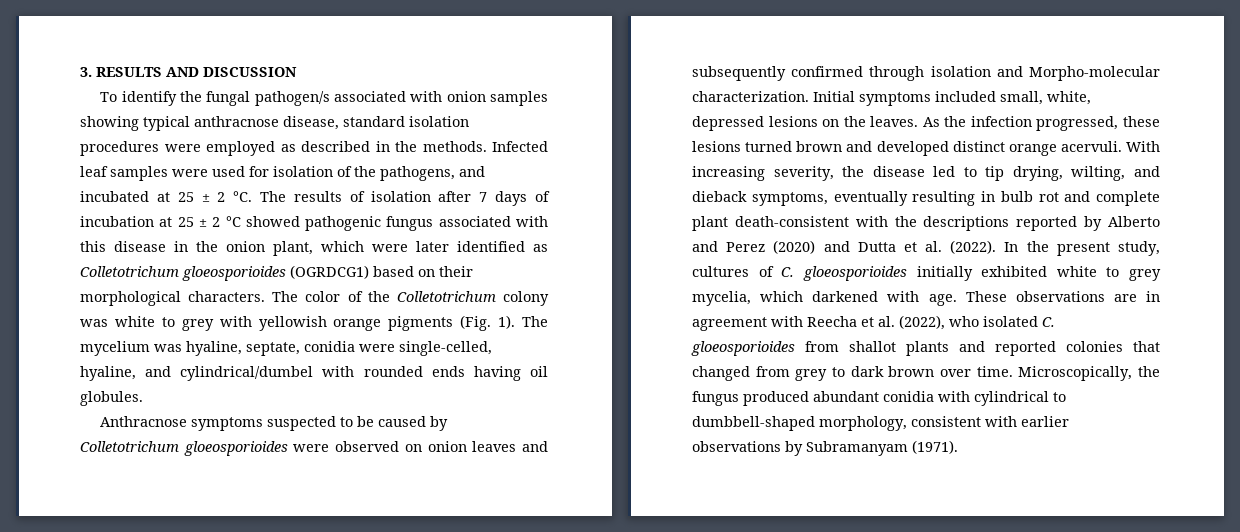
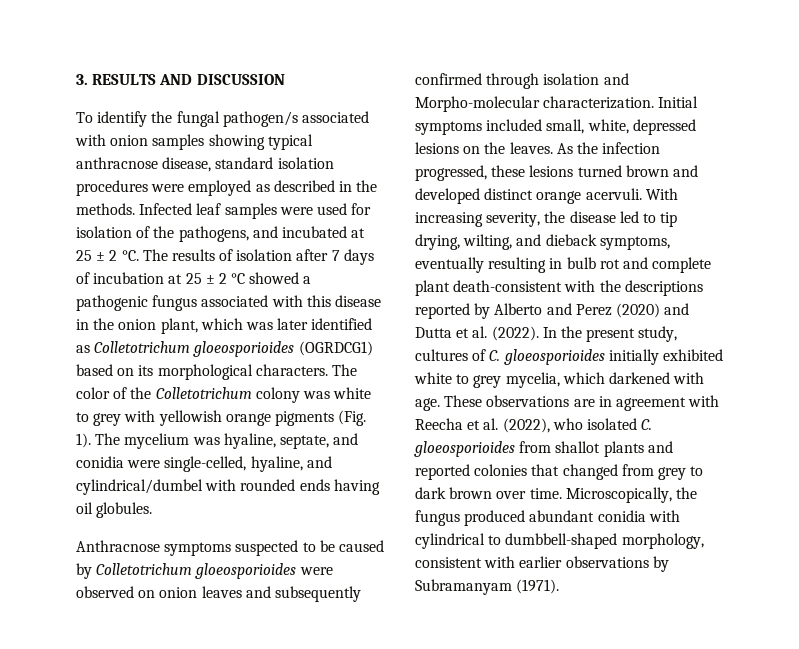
- The results of isolation after 7 days of incubation at 25 ± 2 °C showed pathogenic fungus associated with this disease in the onion plant, which were later identified as Colletotrichum gloeosporioides (OGRDCG1) based on their morphological characters.
+ The results of isolation after 7 days of incubation at 25 ± 2 °C showed a pathogenic fungus associated with this disease in the onion plant, which was later identified as Colletotrichum gloeosporioides (OGRDCG1) based on its morphological characters.
- The mycelium was hyaline, septate, conidia were single-celled, hyaline, and cylindrical/dumbel with rounded ends having oil globules.
+ The mycelium was hyaline, septate, and conidia were single-celled, hyaline, and cylindrical/dumbel with rounded ends having oil globules.

